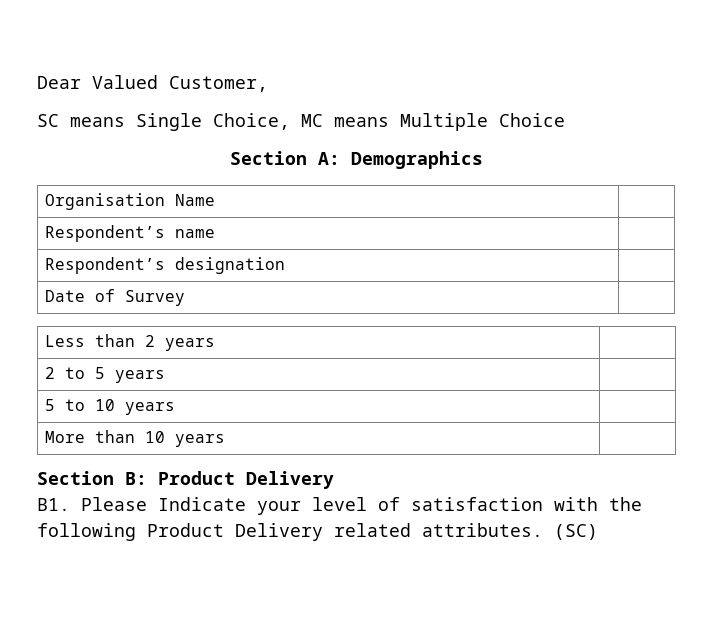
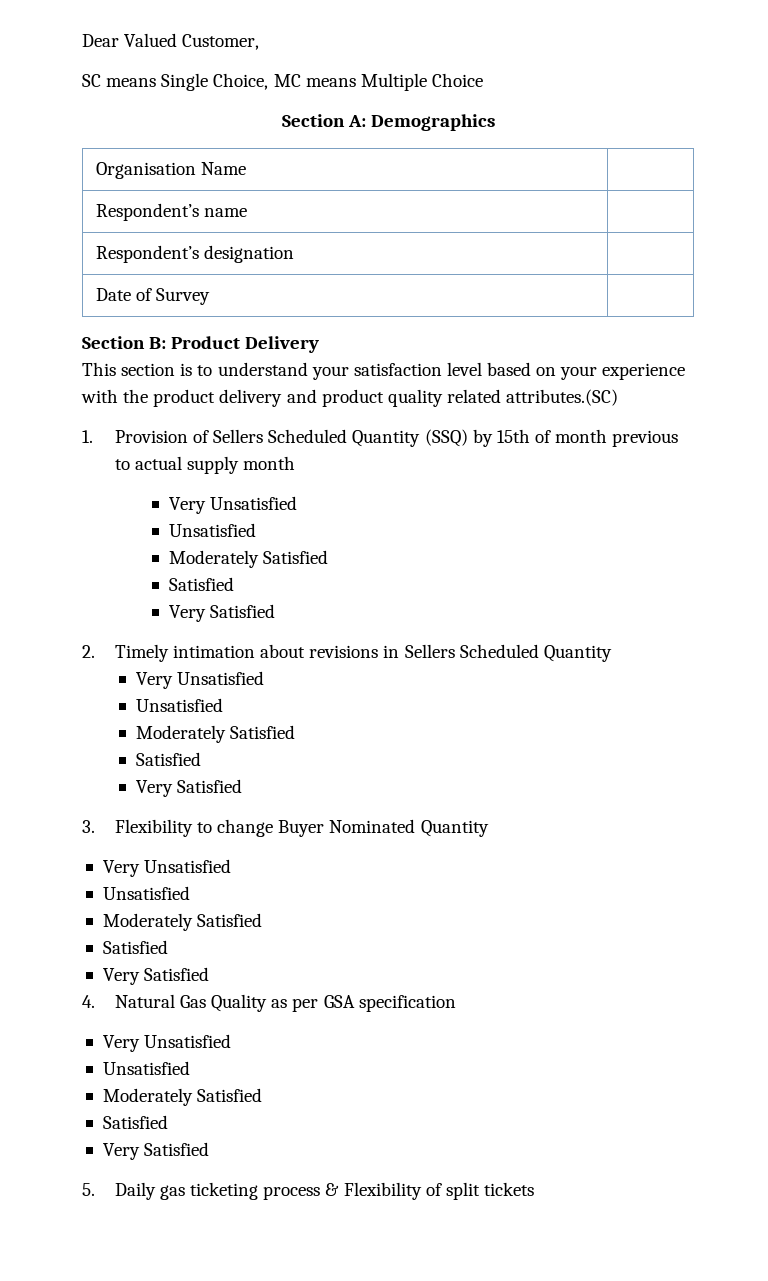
- Less than 2 years |
- 2 to 5 years |
- 5 to 10 years |
- More than 10 years |
  Section B: Product Delivery
- B1. Please Indicate your level of satisfaction with the following Product Delivery related attributes. (SC)
+ This section is to understand your satisfaction level based on your experience with the product delivery and product quality related attributes.(SC)
+ 1. Provision of Sellers Scheduled Quantity (SSQ) by 15th of month previous to actual supply month
+ Very Unsatisfied
+ Unsatisfied
+ Moderately Satisfied
+ Satisfied
+ Very Satisfied
+ 2. Timely intimation about revisions in Sellers Scheduled Quantity
+ Very Unsatisfied
+ Unsatisfied
+ Moderately Satisfied
+ Satisfied
+ Very Satisfied
+ 3. Flexibility to change Buyer Nominated Quantity
+ Very Unsatisfied
+ Unsatisfied
+ Moderately Satisfied
+ Satisfied
+ Very Satisfied
+ 4. Natural Gas Quality as per GSA specification
+ Very Unsatisfied
+ Unsatisfied
+ Moderately Satisfied
+ Satisfied
+ Very Satisfied
+ 5. Daily gas ticketing process & Flexibility of split tickets

